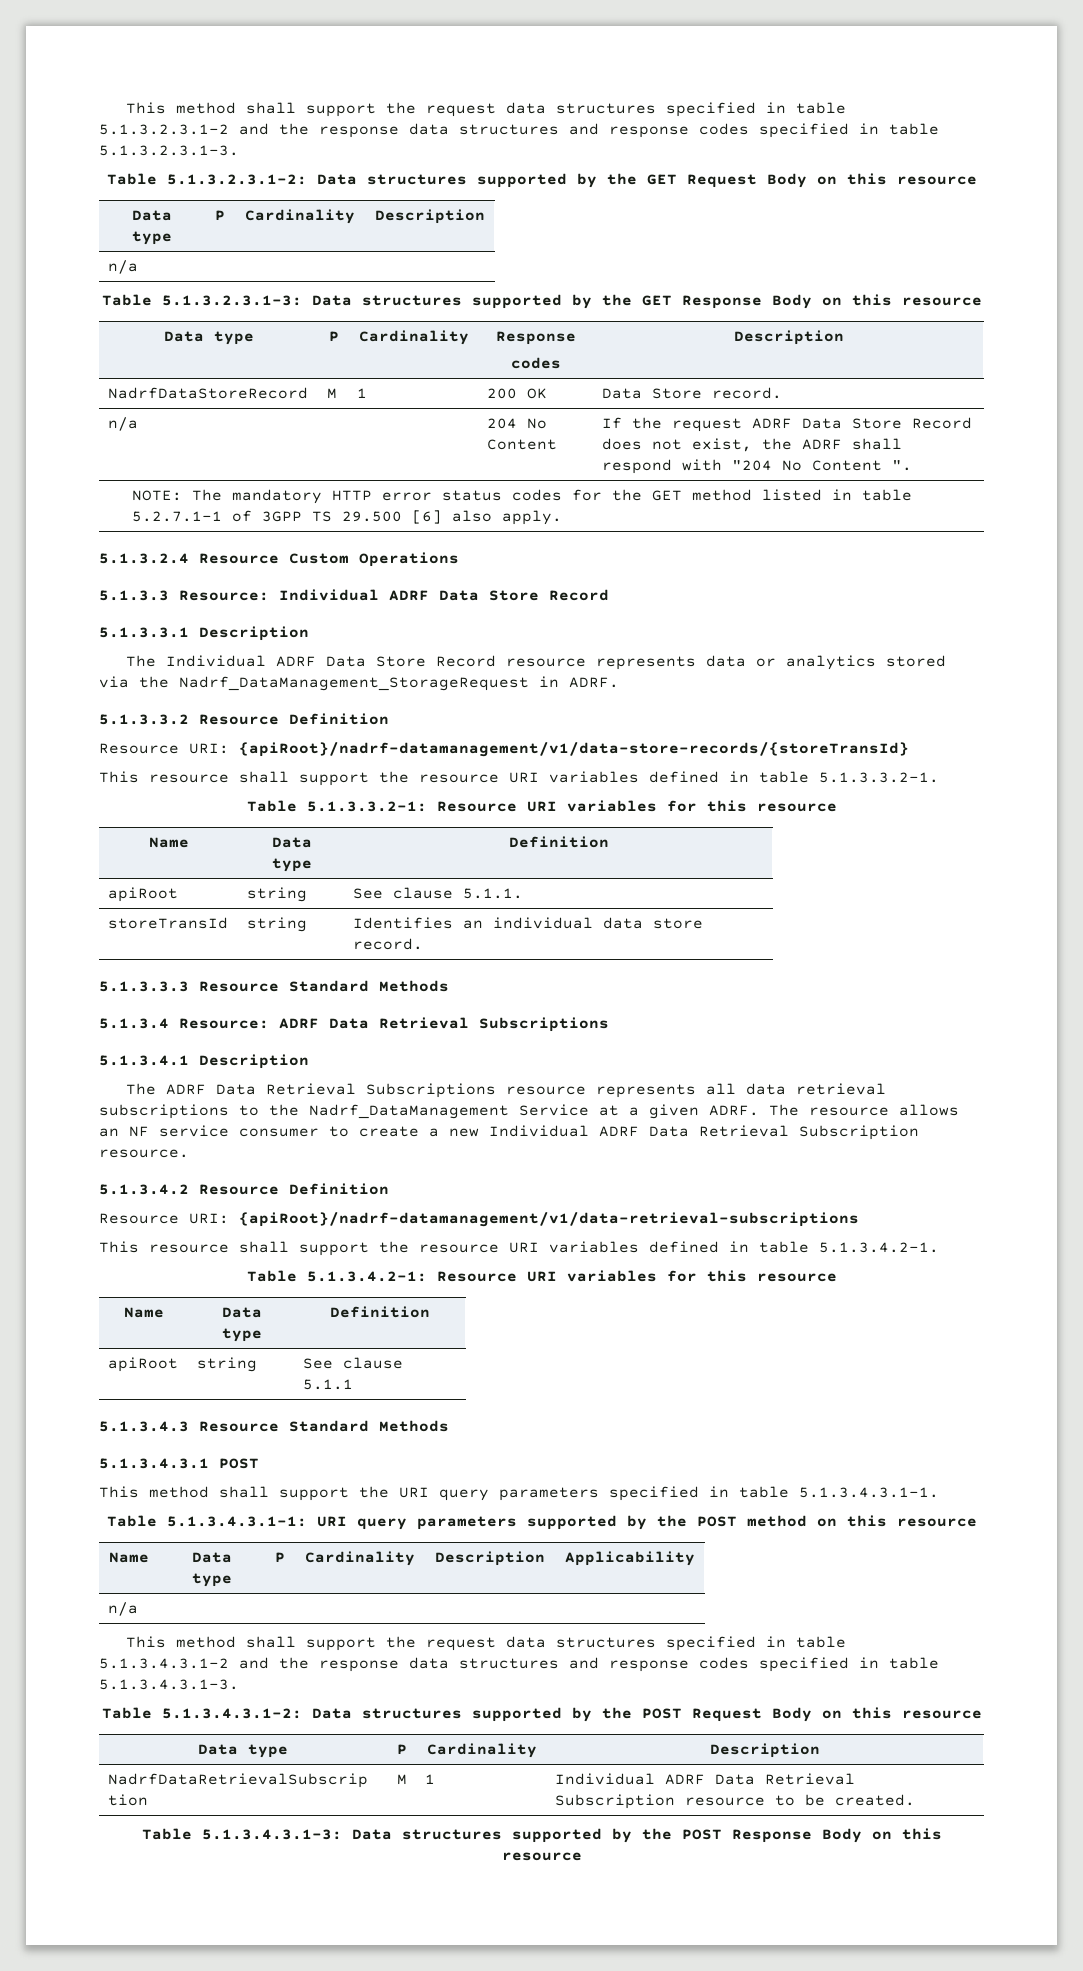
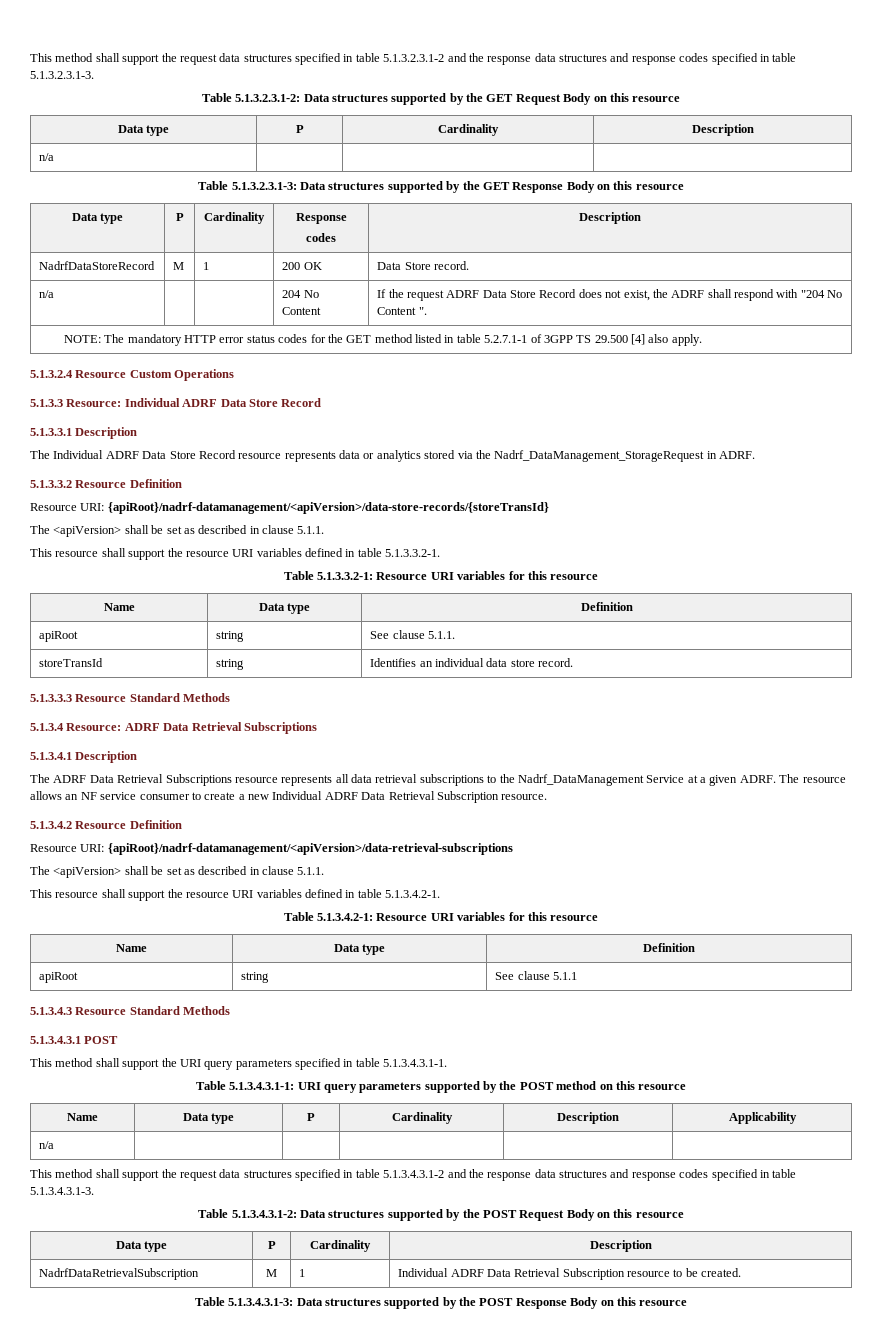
- NOTE: The mandatory HTTP error status codes for the GET method listed in table 5.2.7.1-1 of 3GPP TS 29.500 [6] also apply.
+ NOTE: The mandatory HTTP error status codes for the GET method listed in table 5.2.7.1-1 of 3GPP TS 29.500 [4] also apply.
- Resource URI: {apiRoot}/nadrf-datamanagement/v1/data-store-records/{storeTransId}
+ Resource URI: {apiRoot}/nadrf-datamanagement/<apiVersion>/data-store-records/{storeTransId}
+ The <apiVersion> shall be set as described in clause 5.1.1.
- Resource URI: {apiRoot}/nadrf-datamanagement/v1/data-retrieval-subscriptions
+ Resource URI: {apiRoot}/nadrf-datamanagement/<apiVersion>/data-retrieval-subscriptions
+ The <apiVersion> shall be set as described in clause 5.1.1.

